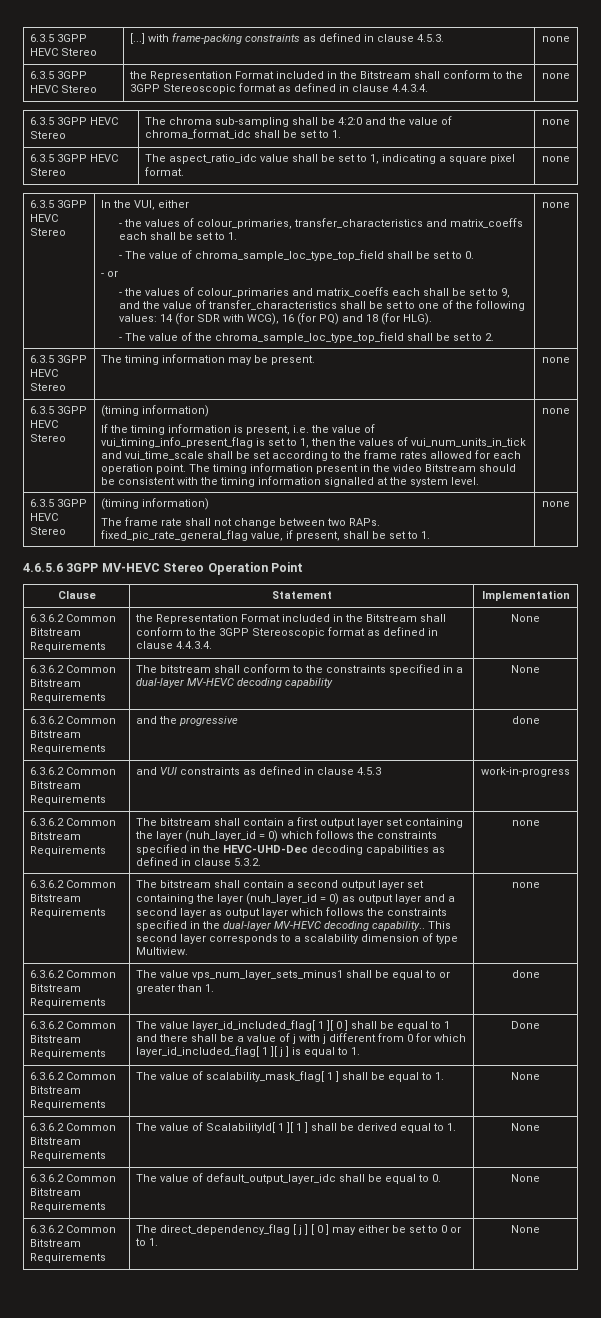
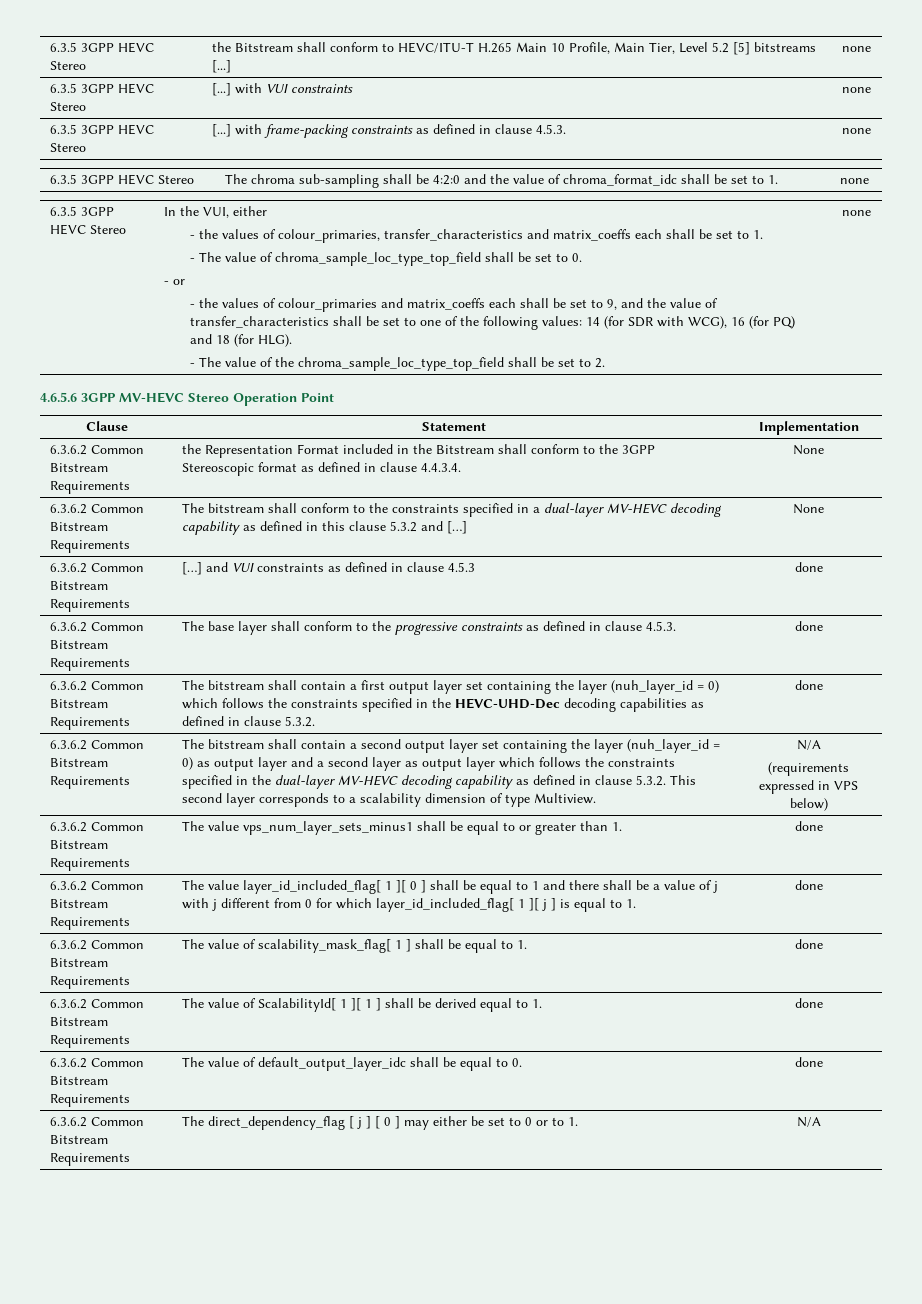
+ 6.3.5 3GPP HEVC Stereo | the Bitstream shall conform to HEVC/ITU-T H.265 Main 10 Profile, Main Tier, Level 5.2 [5] bitstreams [...] | none
+ 6.3.5 3GPP HEVC Stereo | [...] with VUI constraints | none
- 6.3.5 3GPP HEVC Stereo | the Representation Format included in the Bitstream shall conform to the 3GPP Stereoscopic format as defined in clause 4.4.3.4. | none
- 6.3.5 3GPP HEVC Stereo | The aspect_ratio_idc value shall be set to 1, indicating a square pixel format. | none
- 6.3.5 3GPP HEVC Stereo | The timing information may be present. | none
- 6.3.5 3GPP HEVC Stereo | (timing information)
- If the timing information is present, i.e. the value of vui_timing_info_present_flag is set to 1, then the values of vui_num_units_in_tick and vui_time_scale shall be set according to the frame rates allowed for each operation point. The timing information present in the video Bitstream should be consistent with the timing information signalled at the system level. | none
- 6.3.5 3GPP HEVC Stereo | (timing information)
- The frame rate shall not change between two RAPs. fixed_pic_rate_general_flag value, if present, shall be set to 1. | none
- 6.3.6.2 Common Bitstream Requirements | The bitstream shall conform to the constraints specified in a dual-layer MV-HEVC decoding capability | None
- 6.3.6.2 Common Bitstream Requirements | and the progressive | done
- 6.3.6.2 Common Bitstream Requirements | and VUI constraints as defined in clause 4.5.3 | work-in-progress
+ 6.3.6.2 Common Bitstream Requirements | The bitstream shall conform to the constraints specified in a dual-layer MV-HEVC decoding capability as defined in this clause 5.3.2 and […] | None
+ 6.3.6.2 Common Bitstream Requirements | […] and VUI constraints as defined in clause 4.5.3 | done
+ 6.3.6.2 Common Bitstream Requirements | The base layer shall conform to the progressive constraints as defined in clause 4.5.3. | done
- 6.3.6.2 Common Bitstream Requirements | The bitstream shall contain a first output layer set containing the layer (nuh_layer_id = 0) which follows the constraints specified in the HEVC-UHD-Dec decoding capabilities as defined in clause 5.3.2. | none
+ 6.3.6.2 Common Bitstream Requirements | The bitstream shall contain a first output layer set containing the layer (nuh_layer_id = 0) which follows the constraints specified in the HEVC-UHD-Dec decoding capabilities as defined in clause 5.3.2. | done
- The bitstream shall contain a second output layer set containing the layer (nuh_layer_id = 0) as output layer and a second layer as output layer which follows the constraints specified in the dual-layer MV-HEVC decoding capability.. This second layer corresponds to a scalability dimension of type Multiview. | none
+ The bitstream shall contain a second output layer set containing the layer (nuh_layer_id = 0) as output layer and a second layer as output layer which follows the constraints specified in the dual-layer MV-HEVC decoding capability as defined in clause 5.3.2. This second layer corresponds to a scalability dimension of type Multiview. | N/A
+ (requirements expressed in VPS below)
- The value layer_id_included_flag[ 1 ][ 0 ] shall be equal to 1 and there shall be a value of j with j different from 0 for which layer_id_included_flag[ 1 ][ j ] is equal to 1. | Done
+ The value layer_id_included_flag[ 1 ][ 0 ] shall be equal to 1 and there shall be a value of j with j different from 0 for which layer_id_included_flag[ 1 ][ j ] is equal to 1. | done
- 6.3.6.2 Common Bitstream Requirements | The value of scalability_mask_flag[ 1 ] shall be equal to 1. | None
+ 6.3.6.2 Common Bitstream Requirements | The value of scalability_mask_flag[ 1 ] shall be equal to 1. | done
- 6.3.6.2 Common Bitstream Requirements | The value of ScalabilityId[ 1 ][ 1 ] shall be derived equal to 1. | None
+ 6.3.6.2 Common Bitstream Requirements | The value of ScalabilityId[ 1 ][ 1 ] shall be derived equal to 1. | done
- 6.3.6.2 Common Bitstream Requirements | The value of default_output_layer_idc shall be equal to 0. | None
+ 6.3.6.2 Common Bitstream Requirements | The value of default_output_layer_idc shall be equal to 0. | done
- 6.3.6.2 Common Bitstream Requirements | The direct_dependency_flag [ j ] [ 0 ] may either be set to 0 or to 1. | None
+ 6.3.6.2 Common Bitstream Requirements | The direct_dependency_flag [ j ] [ 0 ] may either be set to 0 or to 1. | N/A

